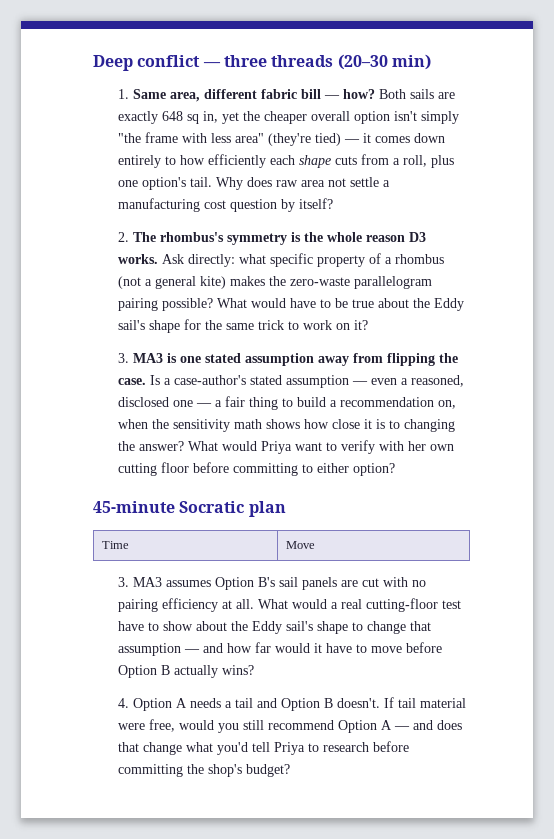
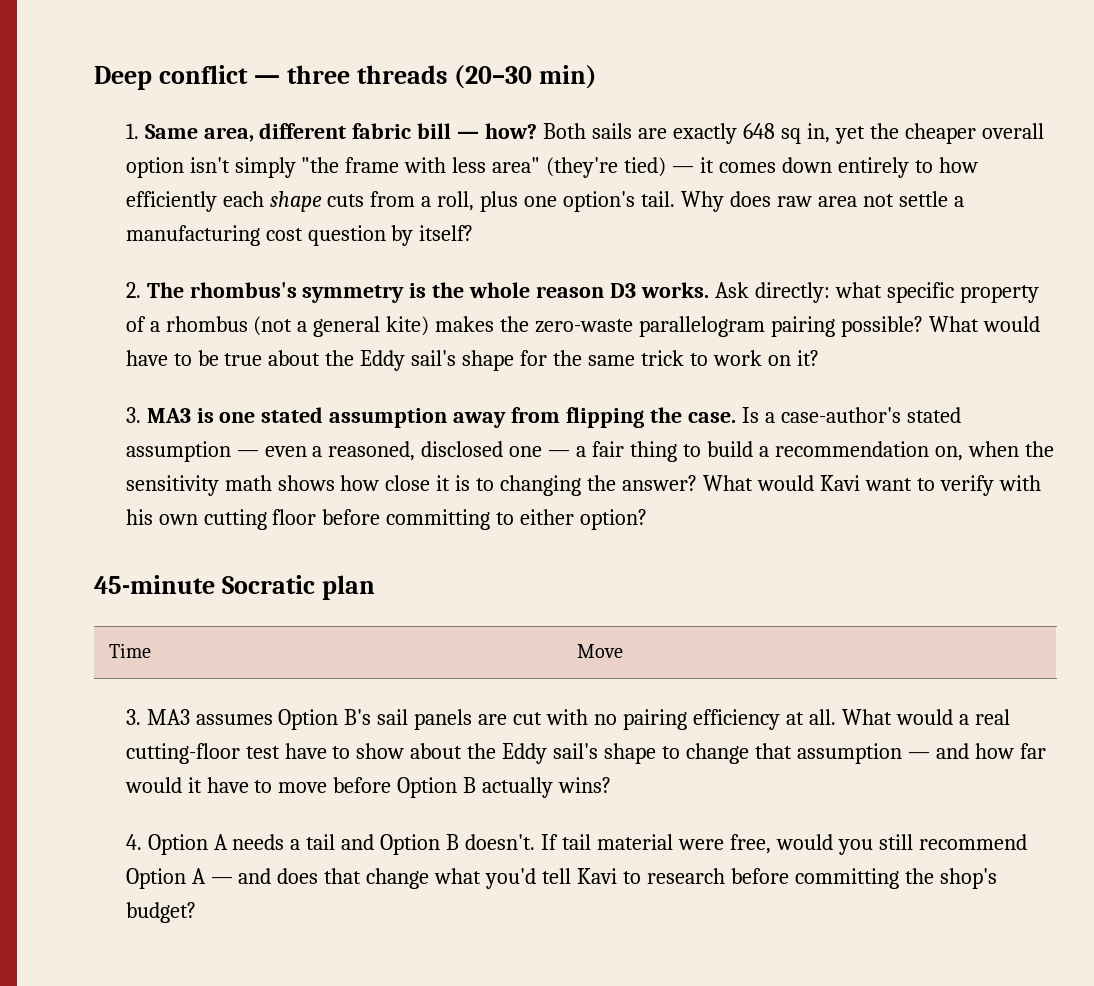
- What would Priya want to verify with her own cutting floor before committing to either option?
+ What would Kavi want to verify with his own cutting floor before committing to either option?
- If tail material were free, would you still recommend Option A — and does that change what you'd tell Priya to research before committing the shop's budget?
+ If tail material were free, would you still recommend Option A — and does that change what you'd tell Kavi to research before committing the shop's budget?

